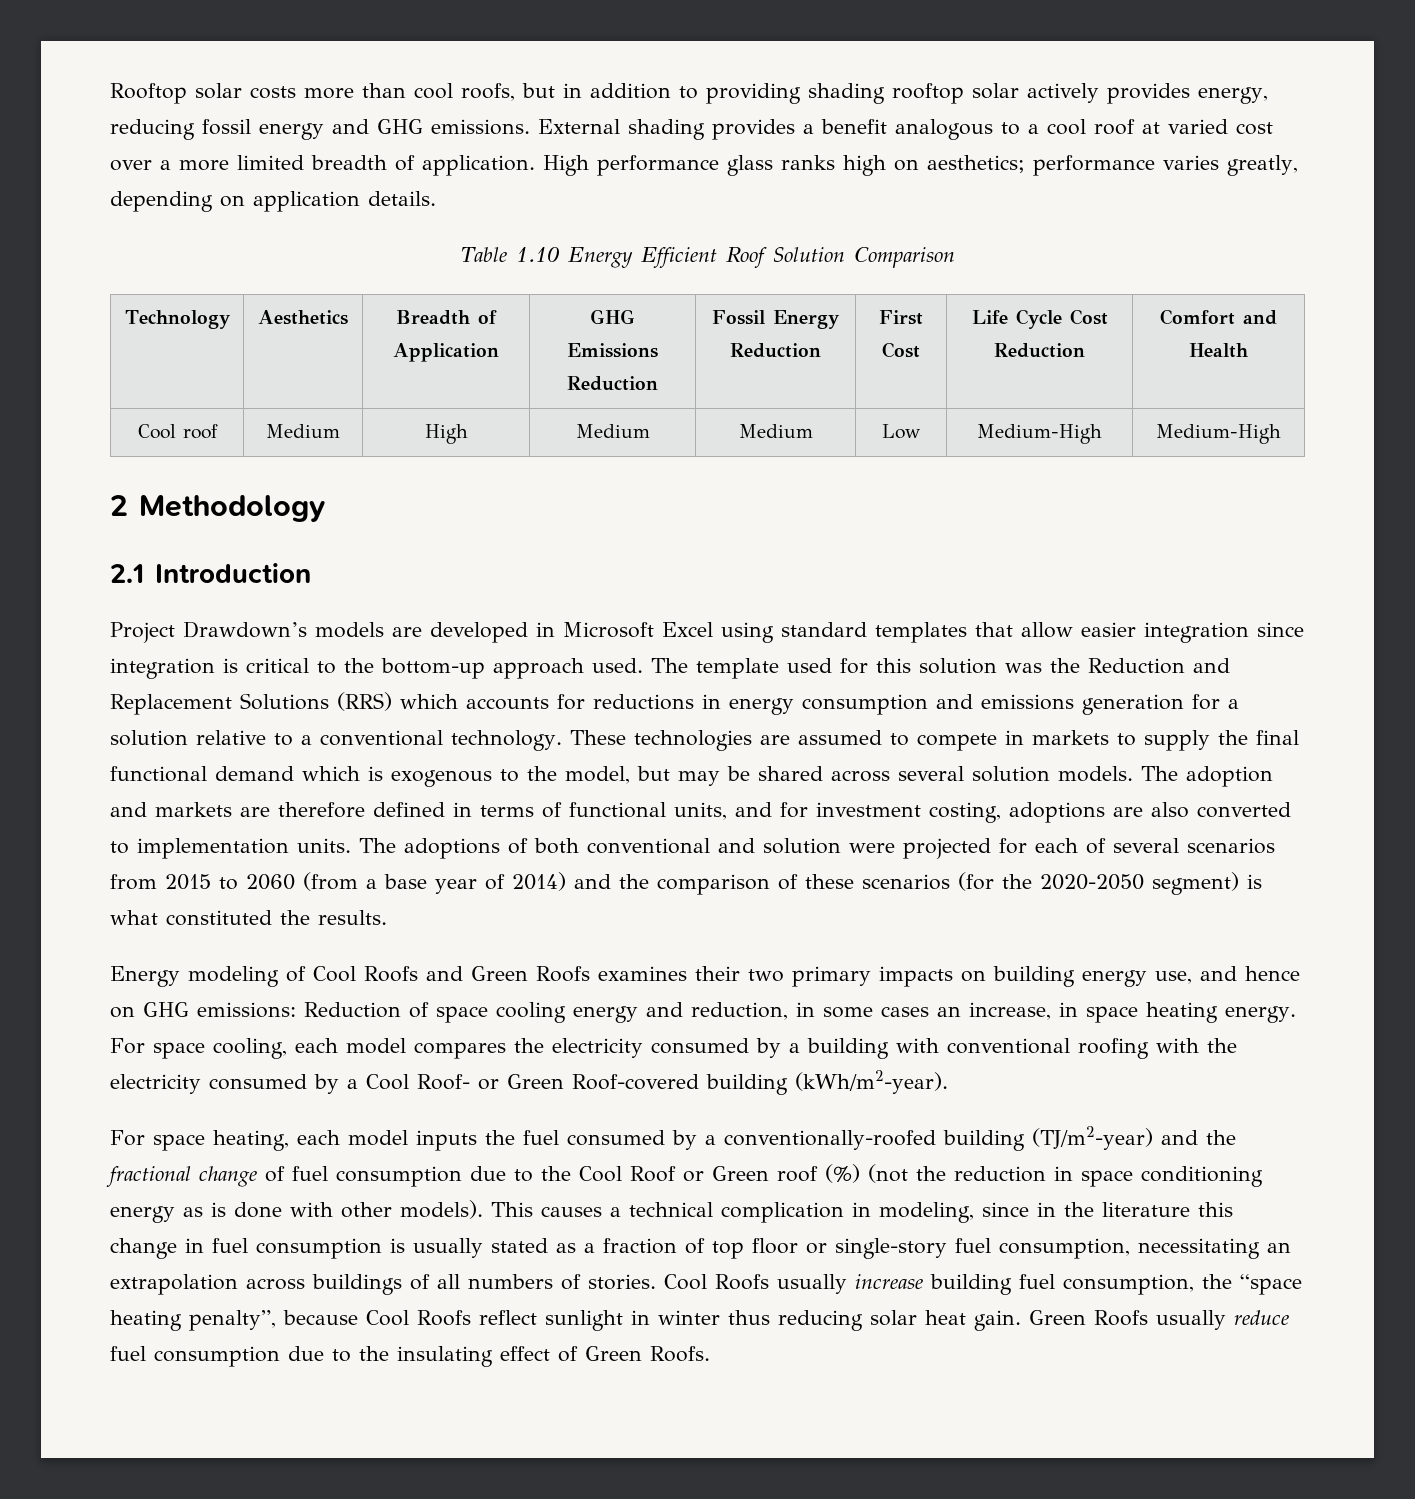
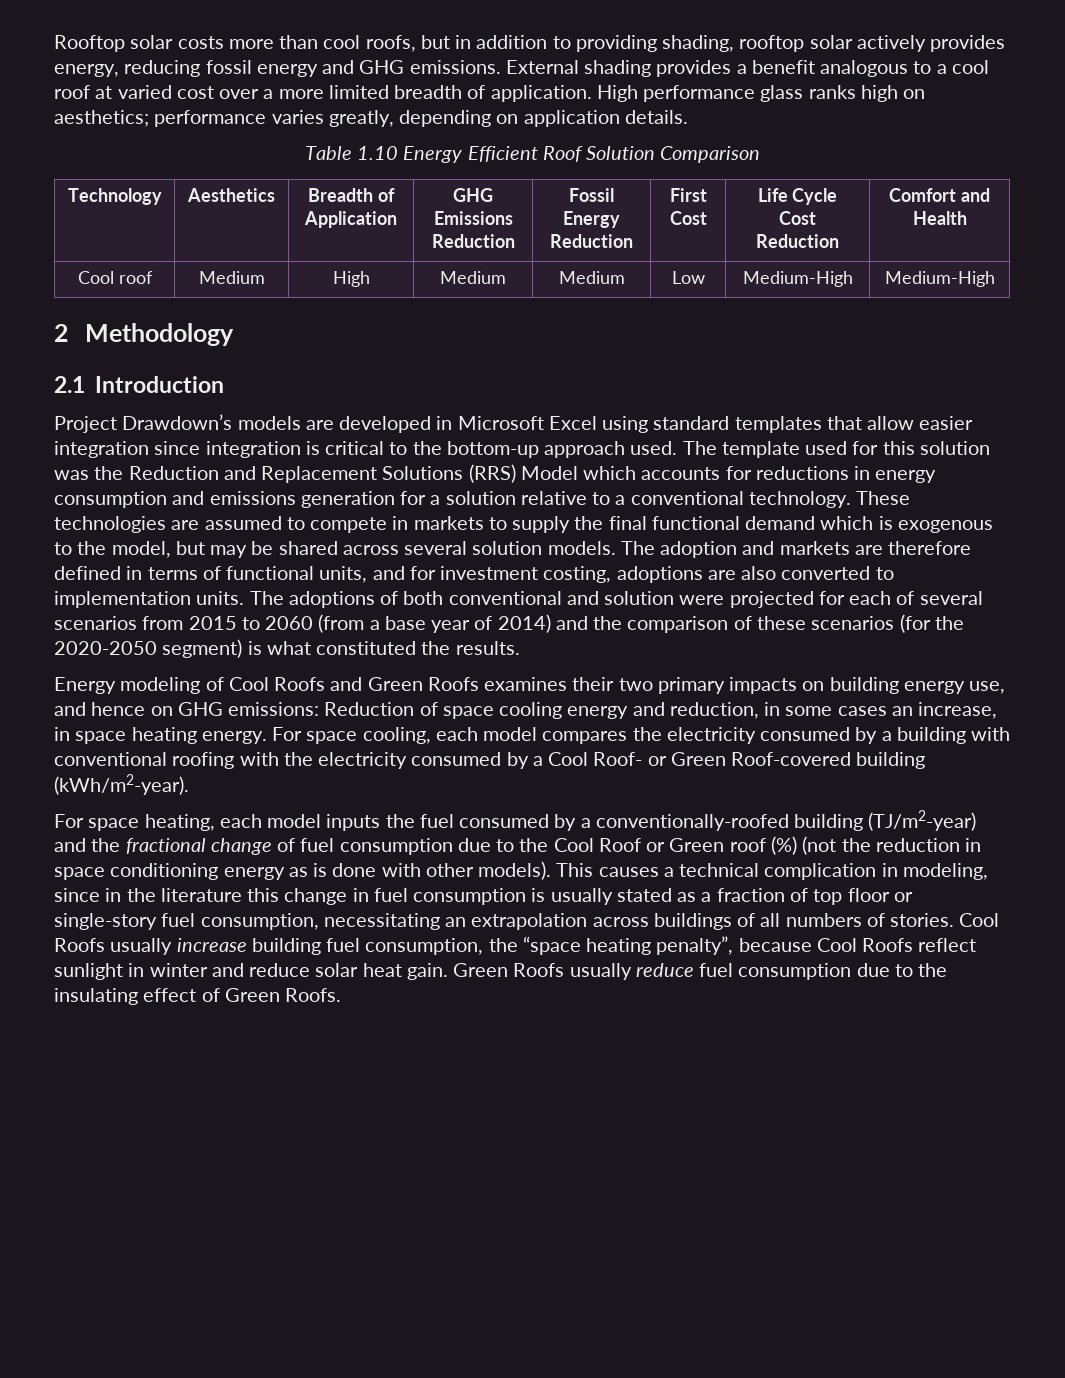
- Rooftop solar costs more than cool roofs, but in addition to providing shading rooftop solar actively provides energy, reducing fossil energy and GHG emissions.
+ Rooftop solar costs more than cool roofs, but in addition to providing shading, rooftop solar actively provides energy, reducing fossil energy and GHG emissions.
- The template used for this solution was the Reduction and Replacement Solutions (RRS) which accounts for reductions in energy consumption and emissions generation for a solution relative to a conventional technology.
+ The template used for this solution was the Reduction and Replacement Solutions (RRS) Model which accounts for reductions in energy consumption and emissions generation for a solution relative to a conventional technology.
- Cool Roofs usually increase building fuel consumption, the “space heating penalty”, because Cool Roofs reflect sunlight in winter thus reducing solar heat gain.
+ Cool Roofs usually increase building fuel consumption, the “space heating penalty”, because Cool Roofs reflect sunlight in winter and reduce solar heat gain.

